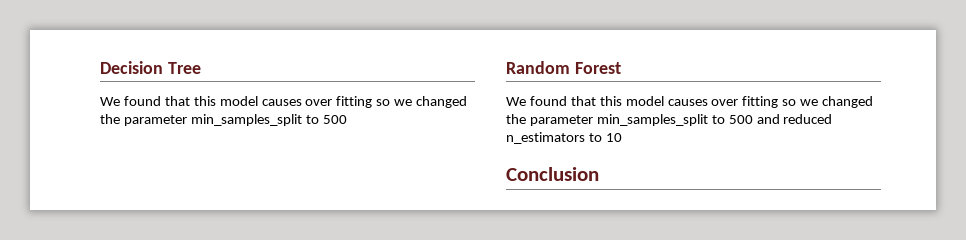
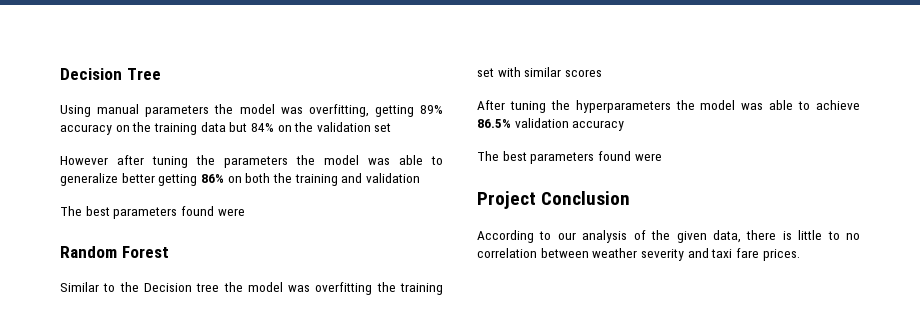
  Decision Tree
- We found that this model causes over fitting so we changed the parameter min_samples_split to 500
+ Using manual parameters the model was overfitting, getting 89% accuracy on the training data but 84% on the validation set
+ However after tuning the parameters the model was able to generalize better getting 86% on both the training and validation
+ The best parameters found were
  Random Forest
- We found that this model causes over fitting so we changed the parameter min_samples_split to 500 and reduced n_estimators to 10
- Conclusion
+ Similar to the Decision tree the model was overfitting the training set with similar scores
+ After tuning the hyperparameters the model was able to achieve 86.5% validation accuracy
+ The best parameters found were
+ Project Conclusion
+ According to our analysis of the given data, there is little to no correlation between weather severity and taxi fare prices.

